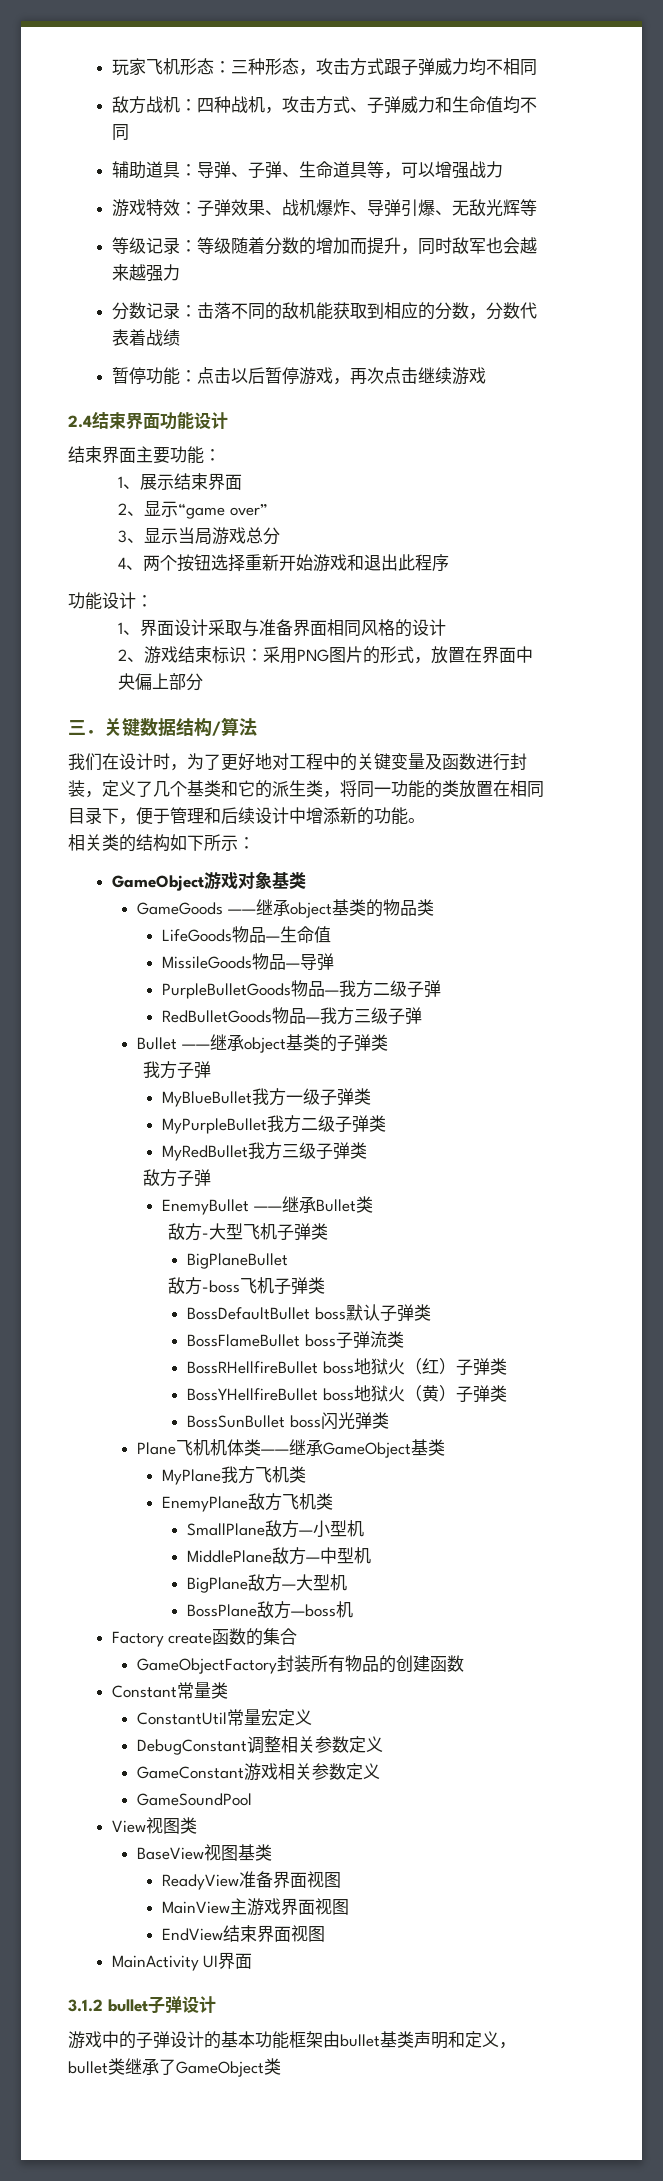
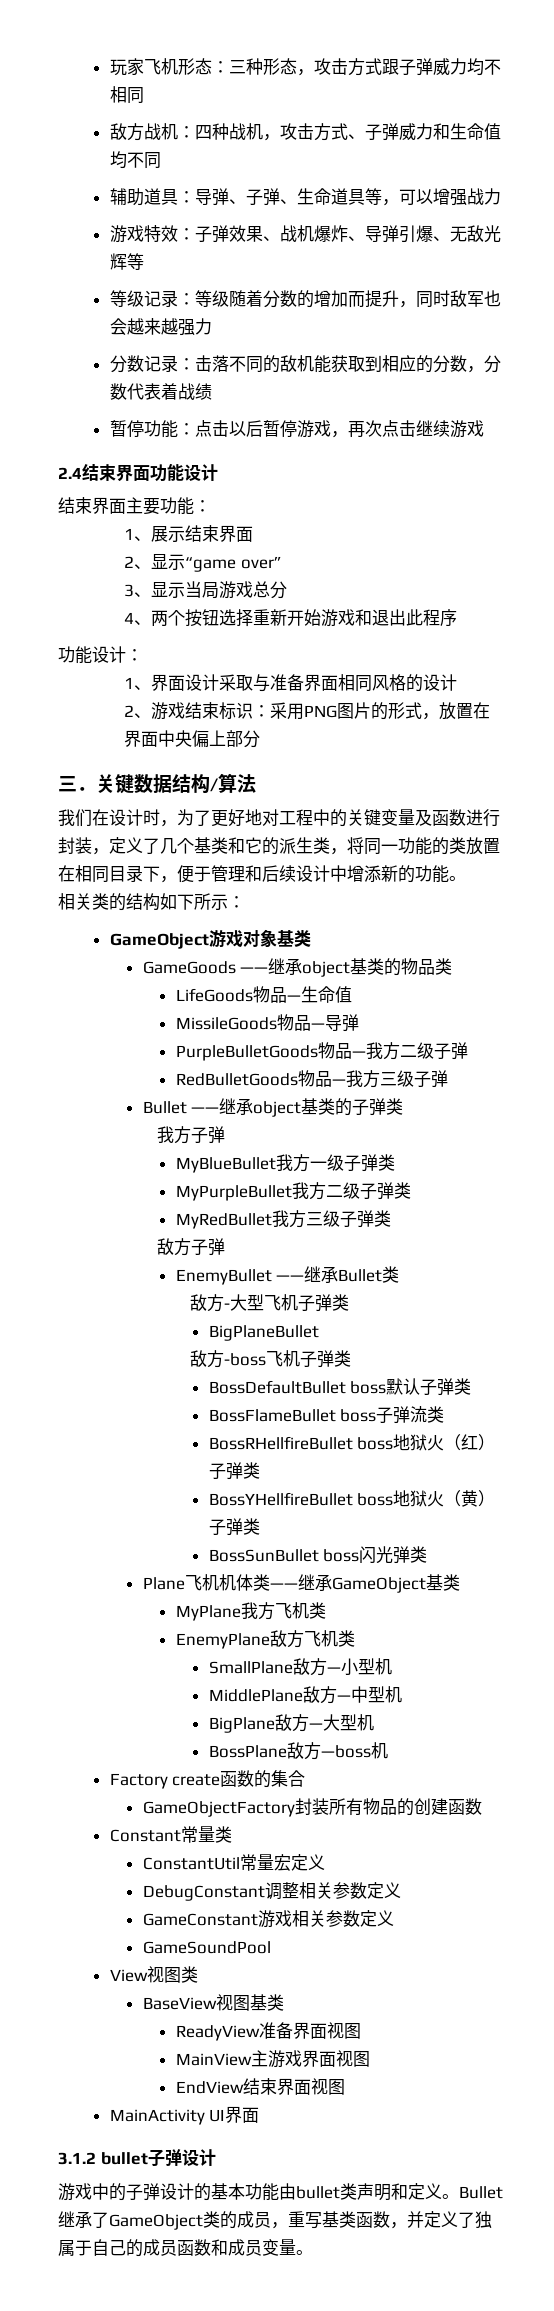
- 游戏中的子弹设计的基本功能框架由bullet基类声明和定义，bullet类继承了GameObject类
+ 游戏中的子弹设计的基本功能由bullet类声明和定义。Bullet继承了GameObject类的成员，重写基类函数，并定义了独属于自己的成员函数和成员变量。

